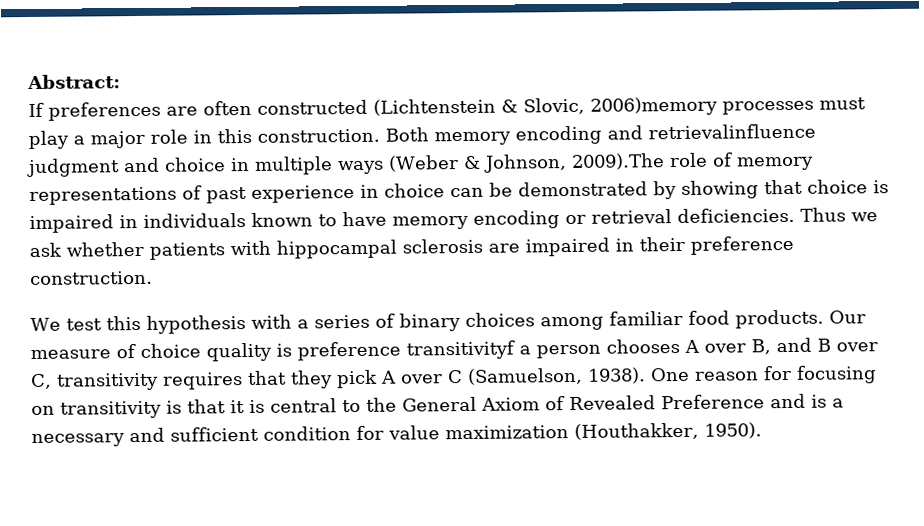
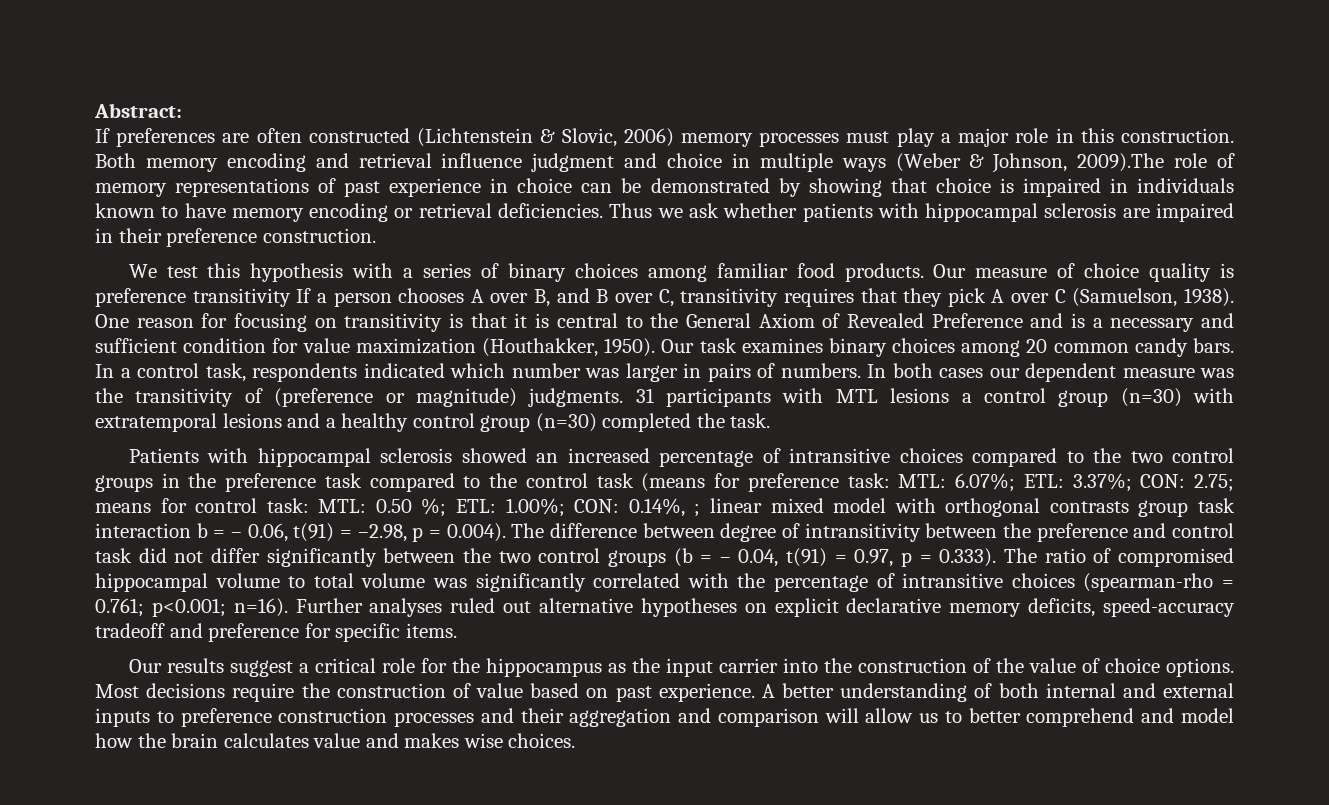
- If preferences are often constructed (Lichtenstein & Slovic, 2006)memory processes must play a major role in this construction.
+ If preferences are often constructed (Lichtenstein & Slovic, 2006) memory processes must play a major role in this construction.
- Both memory encoding and retrievalinfluence judgment and choice in multiple ways (Weber & Johnson, 2009).The role of memory representations of past experience in choice can be demonstrated by showing that choice is impaired in individuals known to have memory encoding or retrieval deficiencies.
+ Both memory encoding and retrieval influence judgment and choice in multiple ways (Weber & Johnson, 2009).The role of memory representations of past experience in choice can be demonstrated by showing that choice is impaired in individuals known to have memory encoding or retrieval deficiencies.
- Our measure of choice quality is preference transitivityf a person chooses A over B, and B over C, transitivity requires that they pick A over C (Samuelson, 1938).
+ Our measure of choice quality is preference transitivity If a person chooses A over B, and B over C, transitivity requires that they pick A over C (Samuelson, 1938).
+ Our task examines binary choices among 20 common candy bars. In a control task, respondents indicated which number was larger in pairs of numbers. In both cases our dependent measure was the transitivity of (preference or magnitude) judgments. 31 participants with MTL lesions a control group (n=30) with extratemporal lesions and a healthy control group (n=30) completed the task.
+ Patients with hippocampal sclerosis showed an increased percentage of intransitive choices compared to the two control groups in the preference task compared to the control task (means for preference task: MTL: 6.07%; ETL: 3.37%; CON: 2.75; means for control task: MTL: 0.50 %; ETL: 1.00%; CON: 0.14%, ; linear mixed model with orthogonal contrasts group task interaction b = – 0.06, t(91) = –2.98, p = 0.004). The difference between degree of intransitivity between the preference and control task did not differ significantly between the two control groups (b = – 0.04, t(91) = 0.97, p = 0.333). The ratio of compromised hippocampal volume to total volume was significantly correlated with the percentage of intransitive choices (spearman-rho = 0.761; p<0.001; n=16). Further analyses ruled out alternative hypotheses on explicit declarative memory deficits, speed-accuracy tradeoff and preference for specific items.
+ Our results suggest a critical role for the hippocampus as the input carrier into the construction of the value of choice options. Most decisions require the construction of value based on past experience. A better understanding of both internal and external inputs to preference construction processes and their aggregation and comparison will allow us to better comprehend and model how the brain calculates value and makes wise choices.

